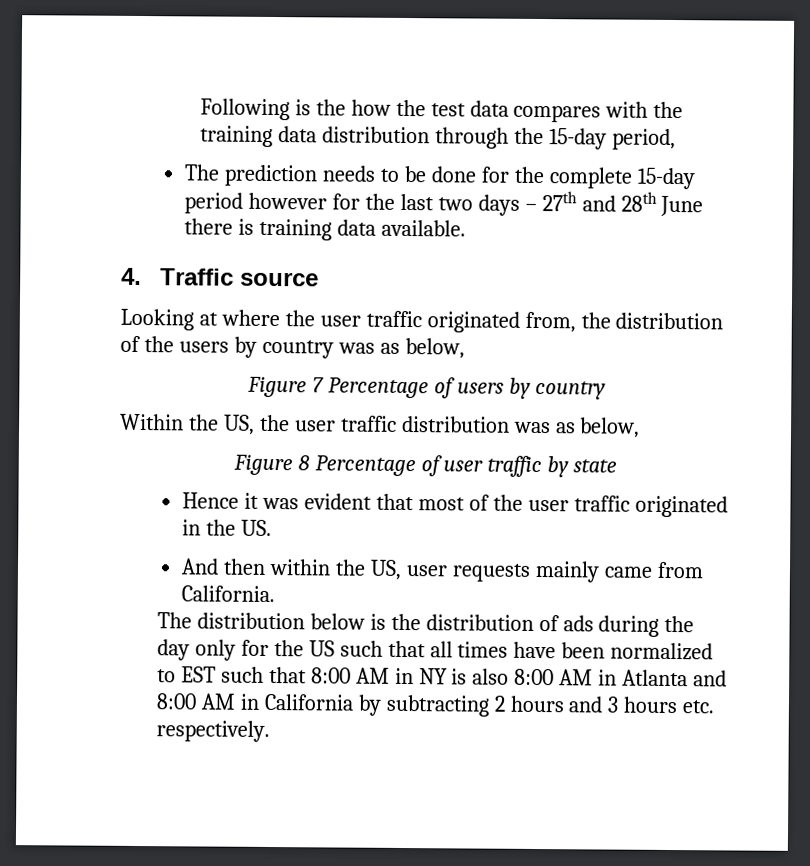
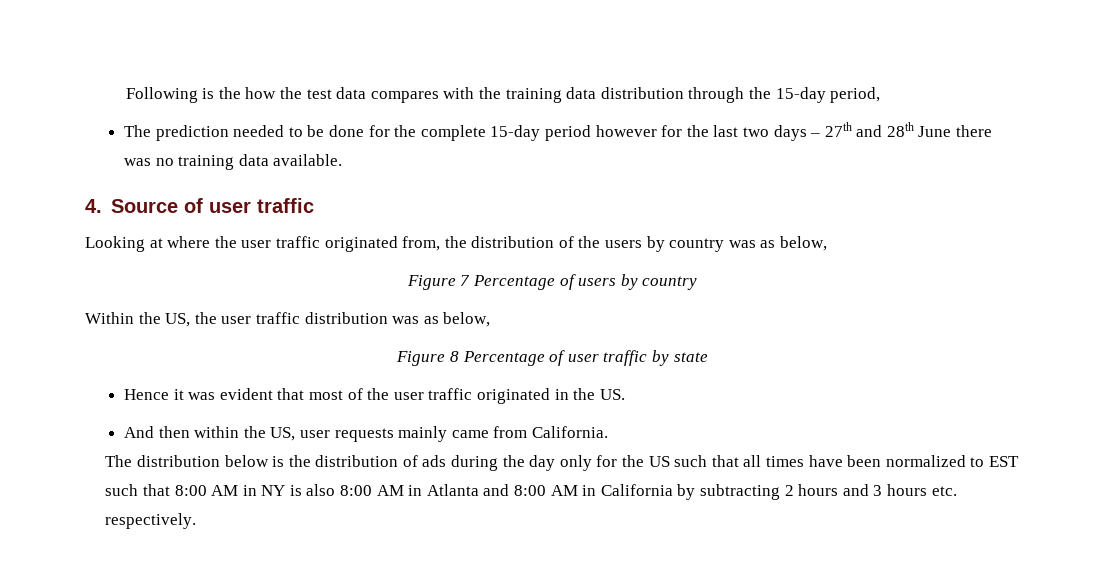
- The prediction needs to be done for the complete 15-day period however for the last two days – 27th and 28th June there is training data available.
+ The prediction needed to be done for the complete 15-day period however for the last two days – 27th and 28th June there was no training data available.
- 4. Traffic source
+ 4. Source of user traffic

